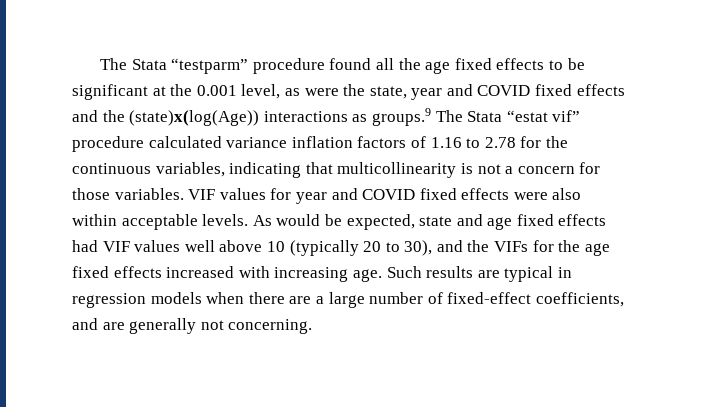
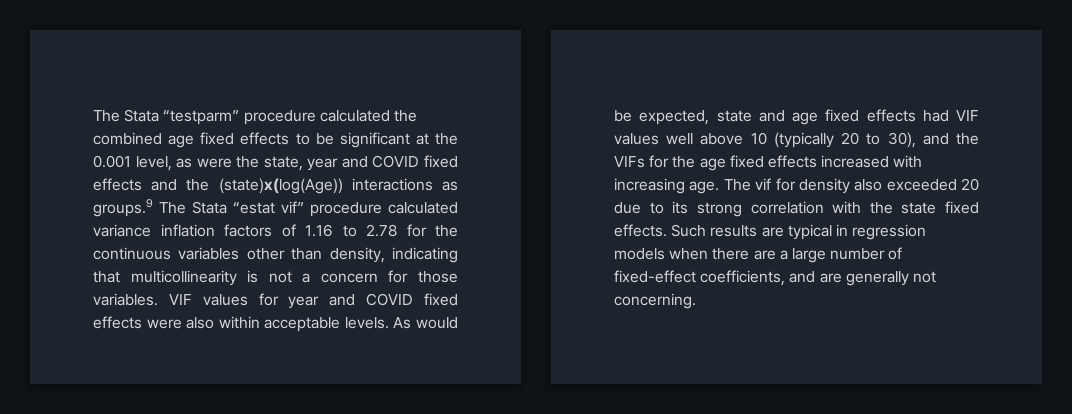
- The Stata “testparm” procedure found all the age fixed effects to be significant at the 0.001 level, as were the state, year and COVID fixed effects and the (state)x(log(Age)) interactions as groups.9 The Stata “estat vif” procedure calculated variance inflation factors of 1.16 to 2.78 for the continuous variables, indicating that multicollinearity is not a concern for those variables.
+ The Stata “testparm” procedure calculated the combined age fixed effects to be significant at the 0.001 level, as were the state, year and COVID fixed effects and the (state)x(log(Age)) interactions as groups.9 The Stata “estat vif” procedure calculated variance inflation factors of 1.16 to 2.78 for the continuous variables other than density, indicating that multicollinearity is not a concern for those variables.
+ The vif for density also exceeded 20 due to its strong correlation with the state fixed effects.

